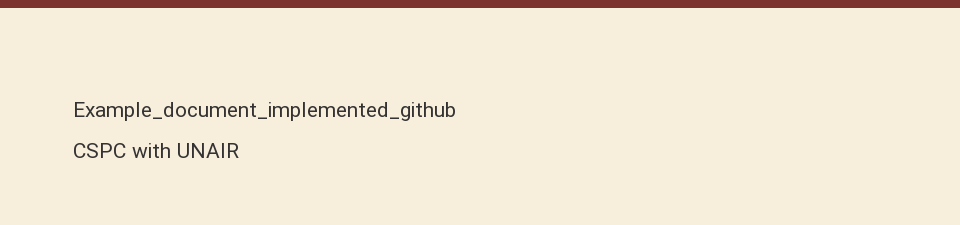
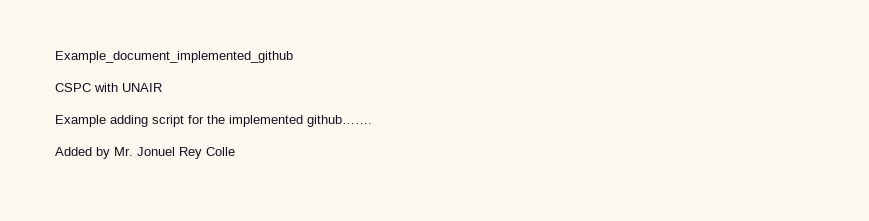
+ Example adding script for the implemented github…….
+ Added by Mr. Jonuel Rey Colle

